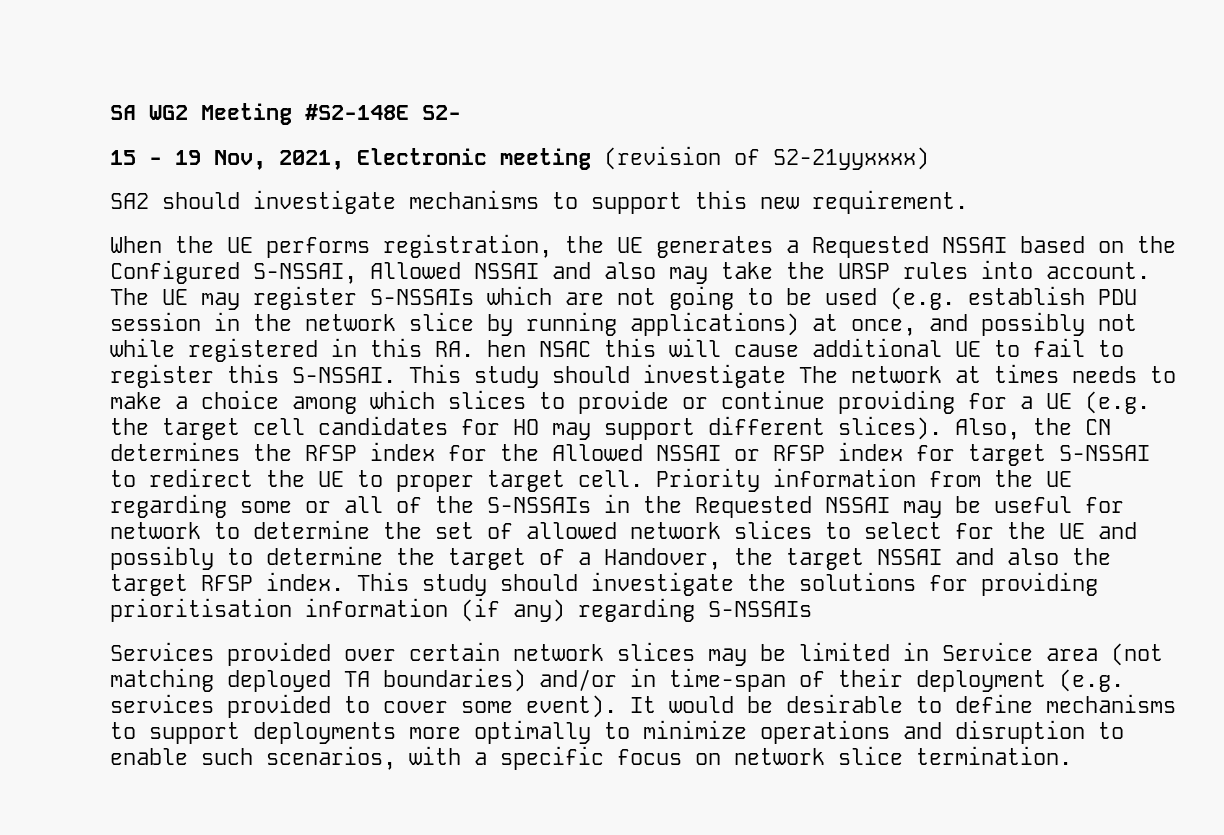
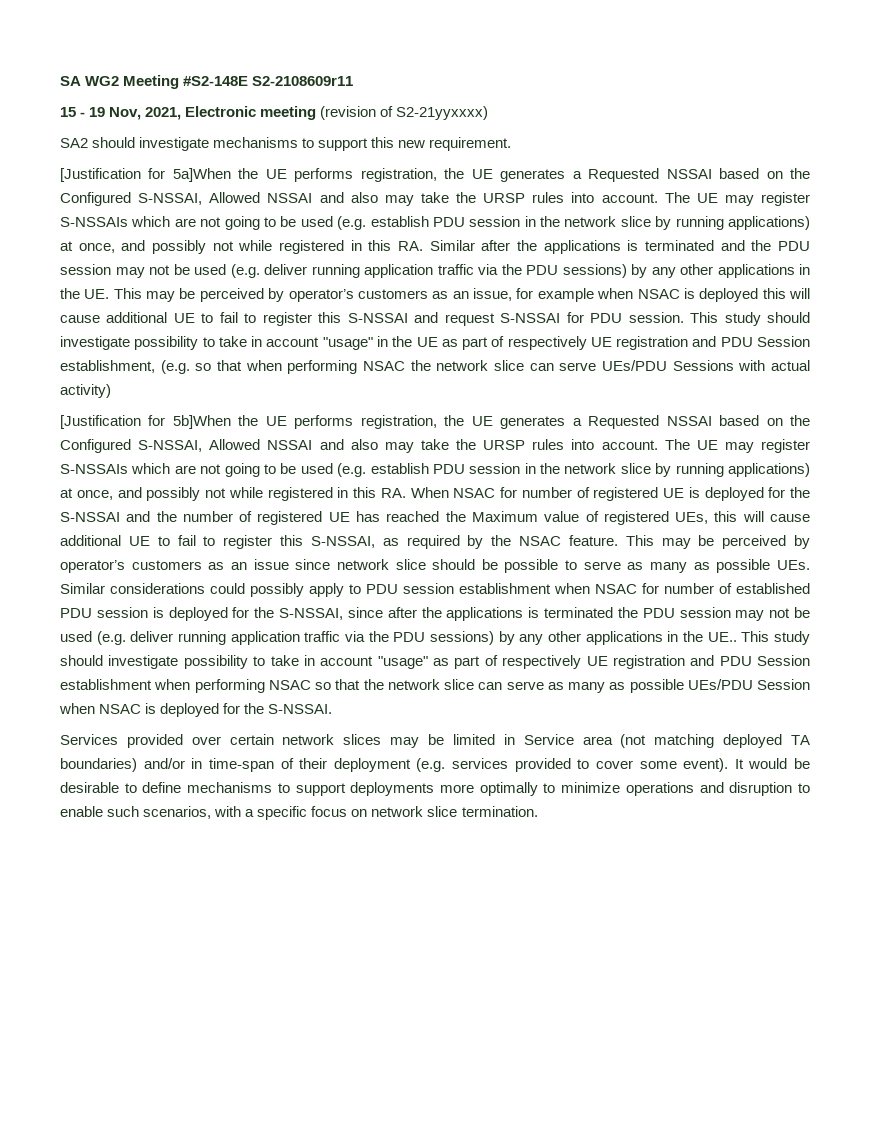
- SA WG2 Meeting #S2-148E S2-
+ SA WG2 Meeting #S2-148E S2-2108609r11
- When the UE performs registration, the UE generates a Requested NSSAI based on the Configured S-NSSAI, Allowed NSSAI and also may take the URSP rules into account.
+ [Justification for 5a]When the UE performs registration, the UE generates a Requested NSSAI based on the Configured S-NSSAI, Allowed NSSAI and also may take the URSP rules into account.
- The UE may register S-NSSAIs which are not going to be used (e.g. establish PDU session in the network slice by running applications) at once, and possibly not while registered in this RA. hen NSAC this will cause additional UE to fail to register this S-NSSAI. This study should investigate The network at times needs to make a choice among which slices to provide or continue providing for a UE (e.g. the target cell candidates for HO may support different slices). Also, the CN determines the RFSP index for the Allowed NSSAI or RFSP index for target S-NSSAI to redirect the UE to proper target cell. Priority information from the UE regarding some or all of the S-NSSAIs in the Requested NSSAI may be useful for network to determine the set of allowed network slices to select for the UE and possibly to determine the target of a Handover, the target NSSAI and also the target RFSP index. This study should investigate the solutions for providing prioritisation information (if any) regarding S-NSSAIs
+ The UE may register S-NSSAIs which are not going to be used (e.g. establish PDU session in the network slice by running applications) at once, and possibly not while registered in this RA. Similar after the applications is terminated and the PDU session may not be used (e.g. deliver running application traffic via the PDU sessions) by any other applications in the UE. This may be perceived by operator’s customers as an issue, for example when NSAC is deployed this will cause additional UE to fail to register this S-NSSAI and request S-NSSAI for PDU session. This study should investigate possibility to take in account "usage" in the UE as part of respectively UE registration and PDU Session establishment, (e.g. so that when performing NSAC the network slice can serve UEs/PDU Sessions with actual activity)
+ [Justification for 5b]When the UE performs registration, the UE generates a Requested NSSAI based on the Configured S-NSSAI, Allowed NSSAI and also may take the URSP rules into account. The UE may register S-NSSAIs which are not going to be used (e.g. establish PDU session in the network slice by running applications) at once, and possibly not while registered in this RA. When NSAC for number of registered UE is deployed for the S-NSSAI and the number of registered UE has reached the Maximum value of registered UEs, this will cause additional UE to fail to register this S-NSSAI, as required by the NSAC feature. This may be perceived by operator’s customers as an issue since network slice should be possible to serve as many as possible UEs. Similar considerations could possibly apply to PDU session establishment when NSAC for number of established PDU session is deployed for the S-NSSAI, since after the applications is terminated the PDU session may not be used (e.g. deliver running application traffic via the PDU sessions) by any other applications in the UE.. This study should investigate possibility to take in account "usage" as part of respectively UE registration and PDU Session establishment when performing NSAC so that the network slice can serve as many as possible UEs/PDU Session when NSAC is deployed for the S-NSSAI.

